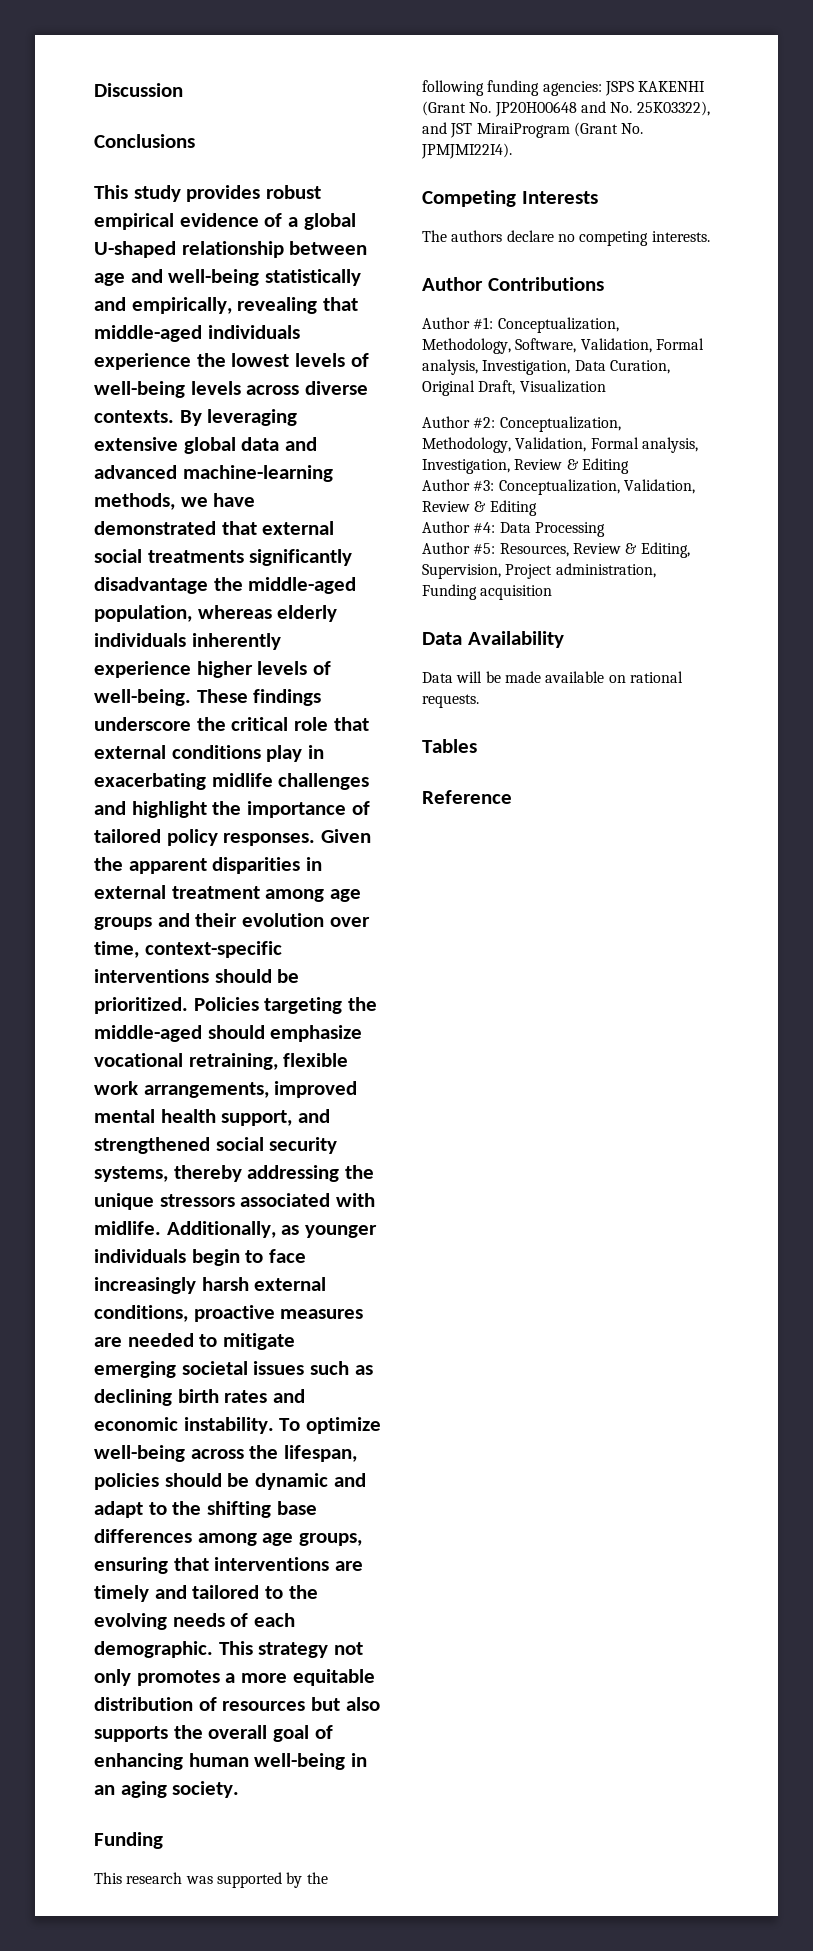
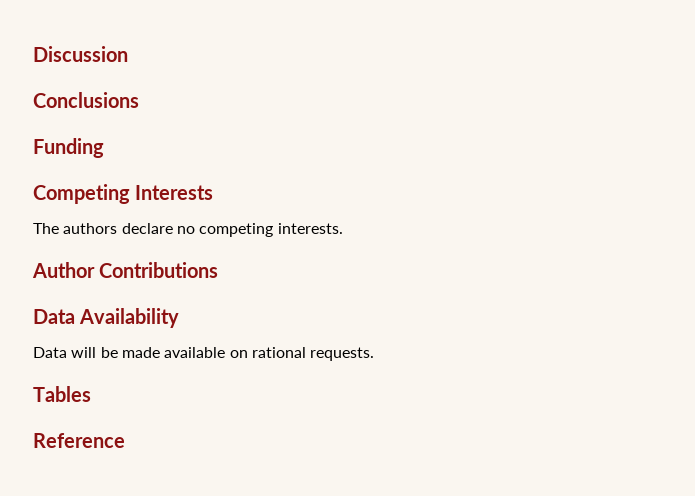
- This study provides robust empirical evidence of a global U-shaped relationship between age and well-being statistically and empirically, revealing that middle-aged individuals experience the lowest levels of well-being levels across diverse contexts. By leveraging extensive global data and advanced machine-learning methods, we have demonstrated that external social treatments significantly disadvantage the middle-aged population, whereas elderly individuals inherently experience higher levels of well-being. These findings underscore the critical role that external conditions play in exacerbating midlife challenges and highlight the importance of tailored policy responses. Given the apparent disparities in external treatment among age groups and their evolution over time, context-specific interventions should be prioritized. Policies targeting the middle-aged should emphasize vocational retraining, flexible work arrangements, improved mental health support, and strengthened social security systems, thereby addressing the unique stressors associated with midlife. Additionally, as younger individuals begin to face increasingly harsh external conditions, proactive measures are needed to mitigate emerging societal issues such as declining birth rates and economic instability. To optimize well-being across the lifespan, policies should be dynamic and adapt to the shifting base differences among age groups, ensuring that interventions are timely and tailored to the evolving needs of each demographic. This strategy not only promotes a more equitable distribution of resources but also supports the overall goal of enhancing human well-being in an aging society.
  Funding
- This research was supported by the following funding agencies: JSPS KAKENHI (Grant No. JP20H00648 and No. 25K03322), and JST MiraiProgram (Grant No. JPMJMI22I4).
- Author #1: Conceptualization, Methodology, Software, Validation, Formal analysis, Investigation, Data Curation, Original Draft, Visualization
- Author #2: Conceptualization, Methodology, Validation, Formal analysis, Investigation, Review & Editing
- Author #3: Conceptualization, Validation, Review & Editing
- Author #4: Data Processing
- Author #5: Resources, Review & Editing, Supervision, Project administration, Funding acquisition

